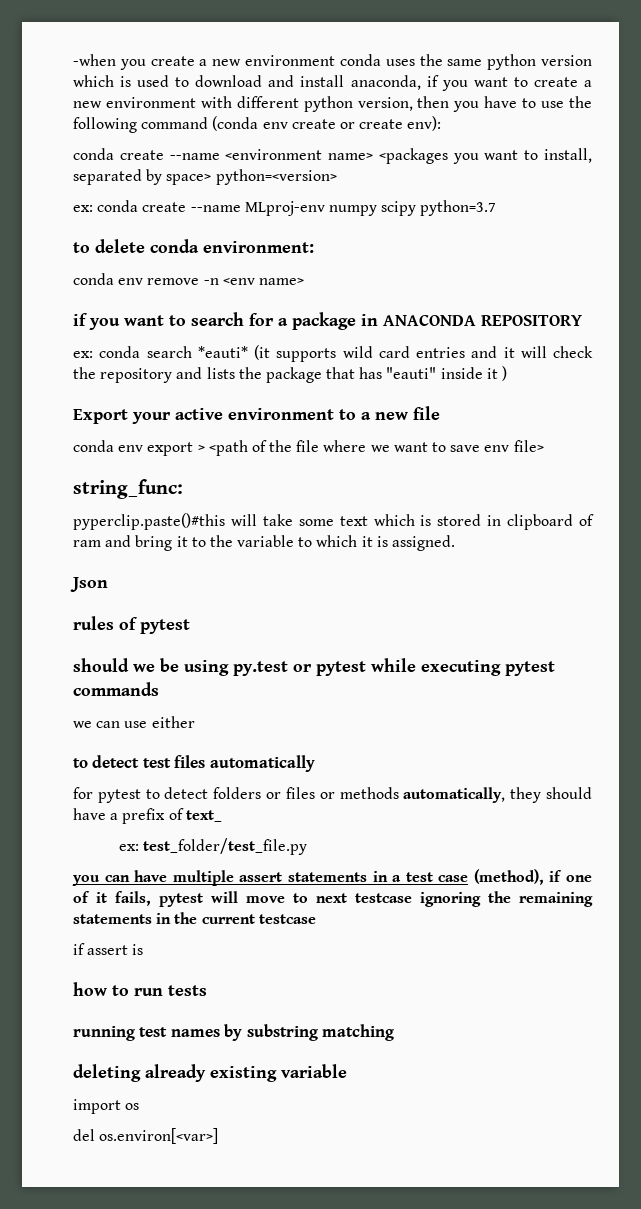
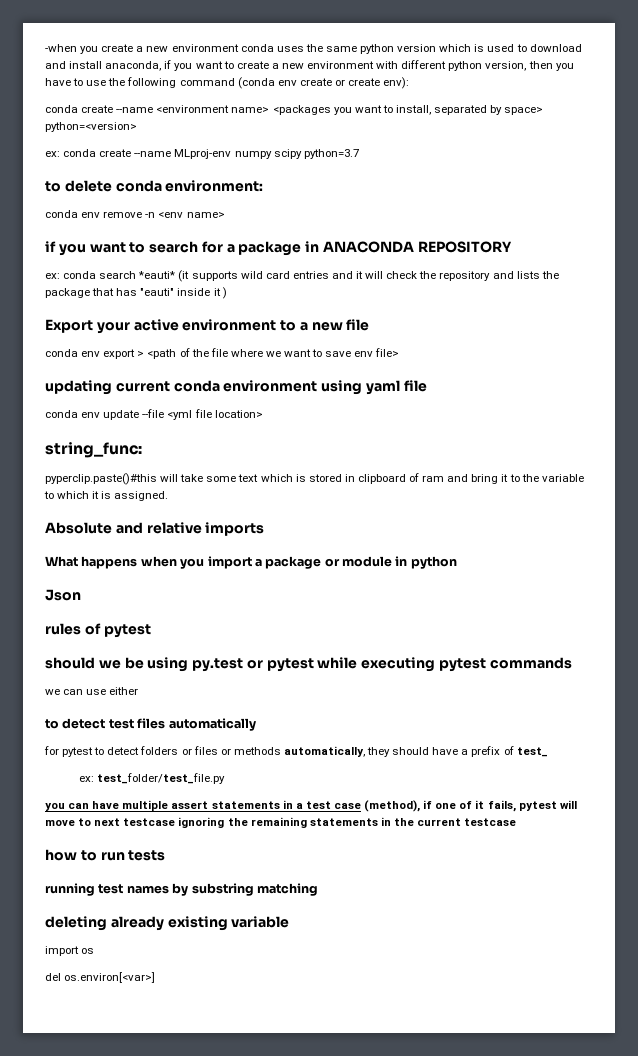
+ updating current conda environment using yaml file
+ conda env update --file <yml file location>
+ Absolute and relative imports
+ What happens when you import a package or module in python
- for pytest to detect folders or files or methods automatically, they should have a prefix of text_
+ for pytest to detect folders or files or methods automatically, they should have a prefix of test_
- if assert is

